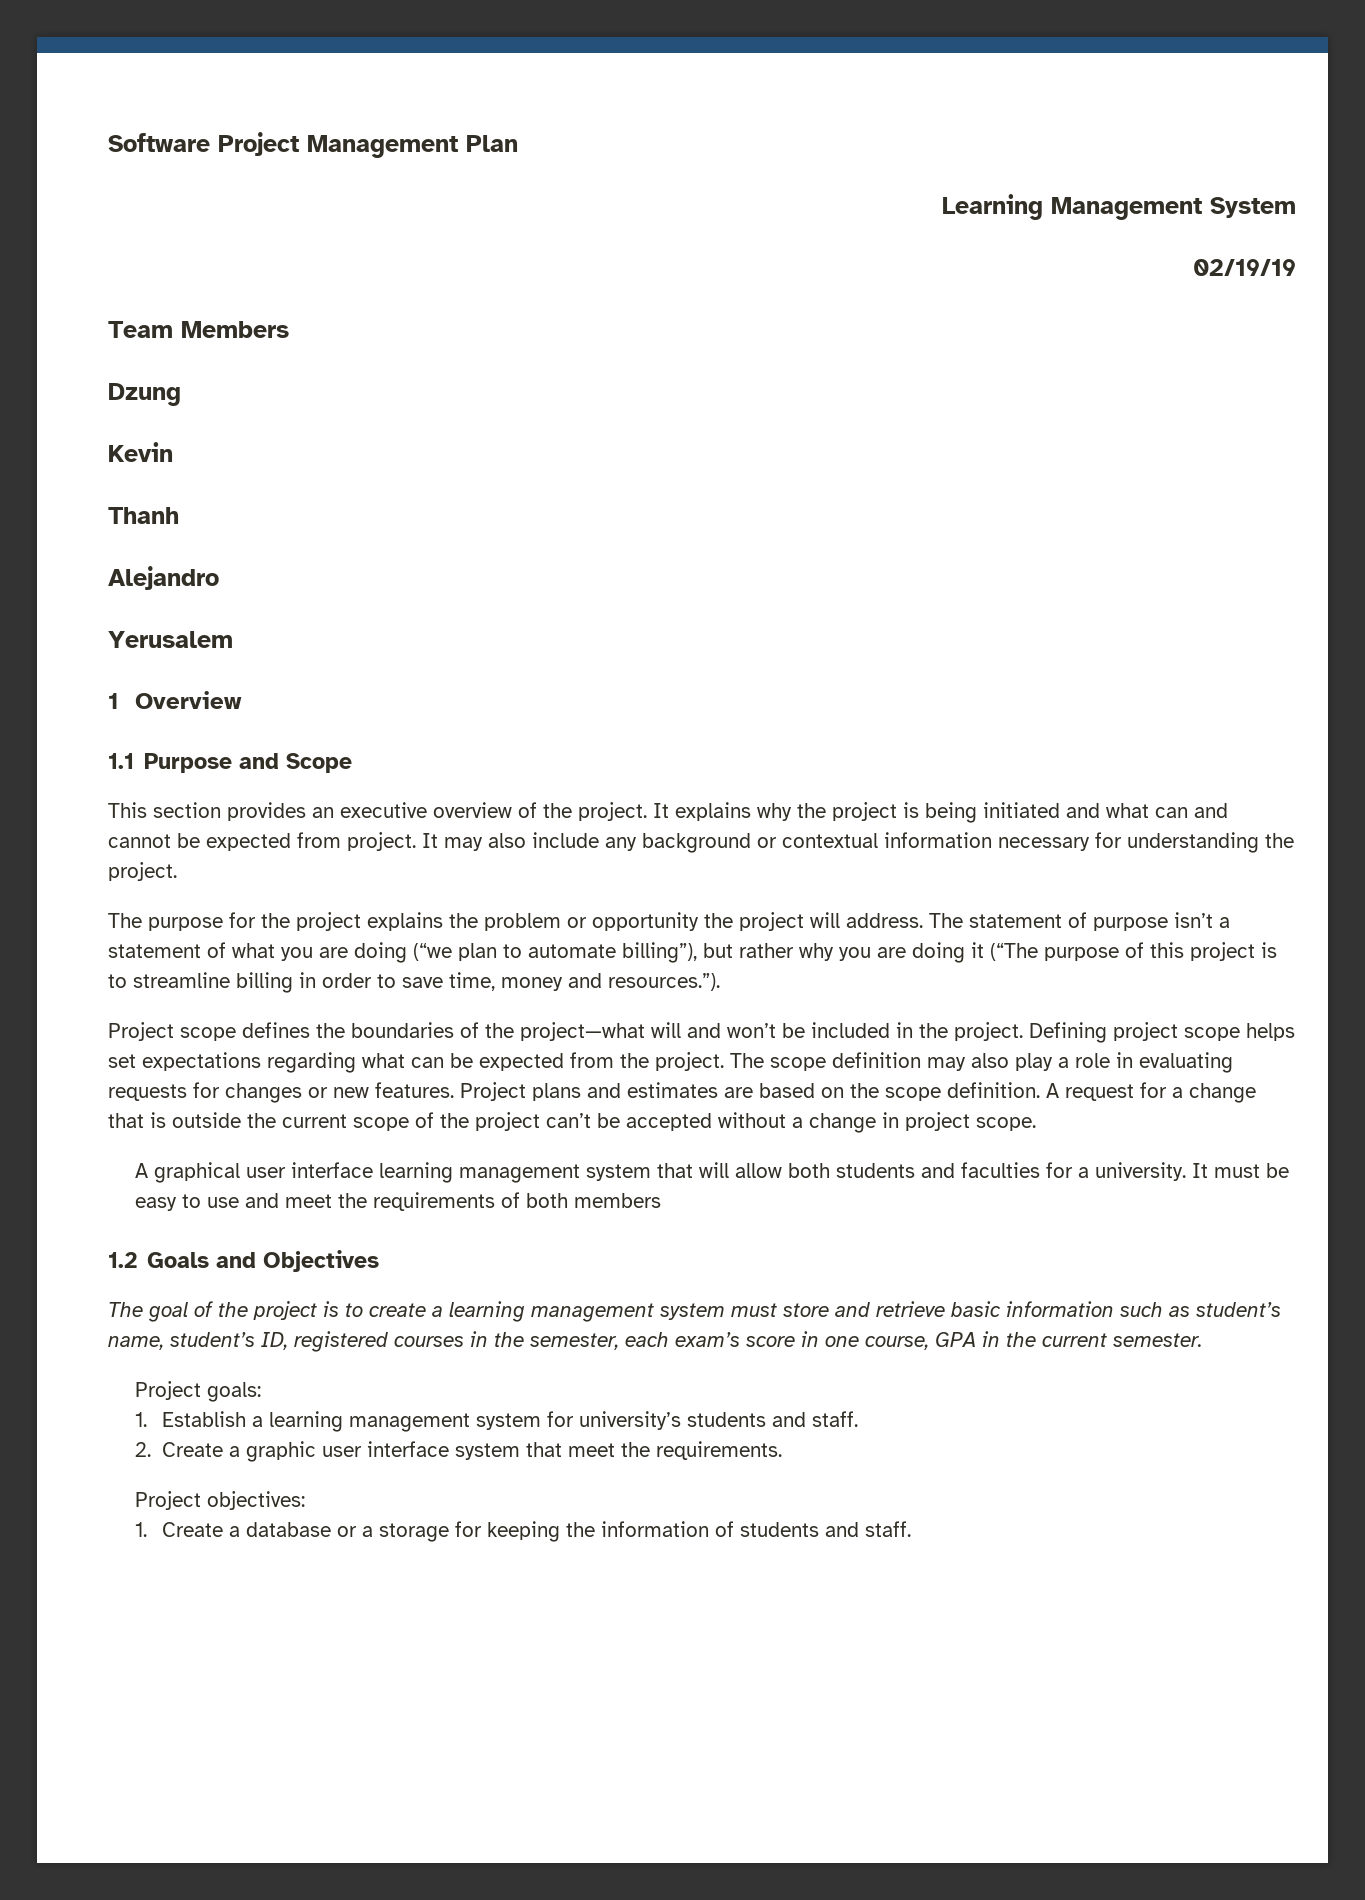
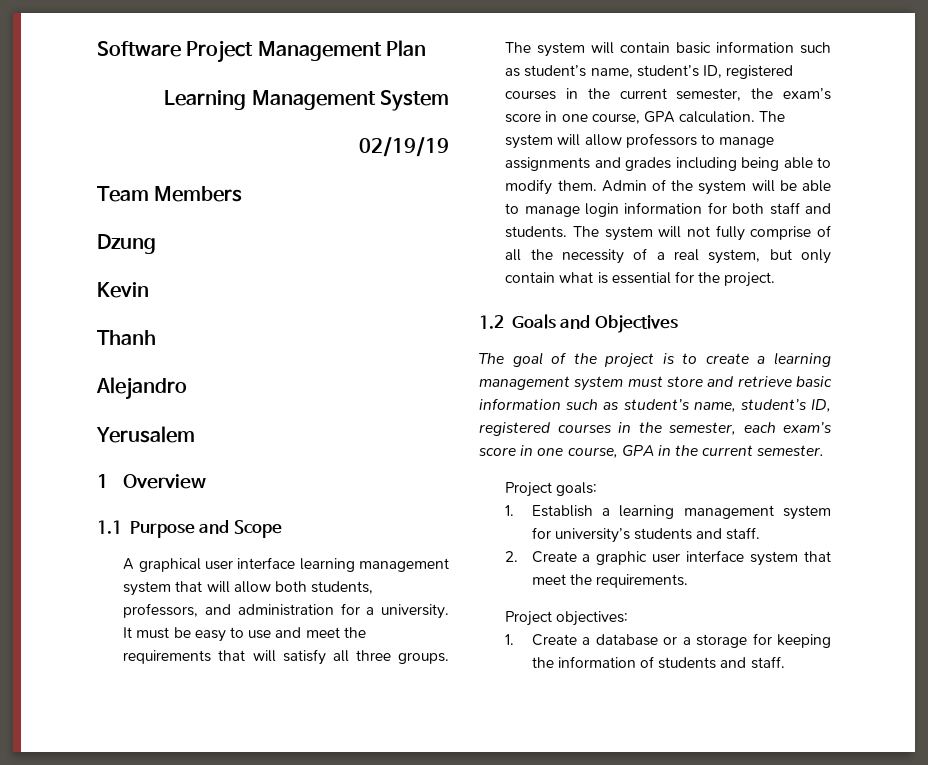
- This section provides an executive overview of the project. It explains why the project is being initiated and what can and cannot be expected from project. It may also include any background or contextual information necessary for understanding the project.
- The purpose for the project explains the problem or opportunity the project will address. The statement of purpose isn’t a statement of what you are doing (“we plan to automate billing”), but rather why you are doing it (“The purpose of this project is to streamline billing in order to save time, money and resources.”).
- Project scope defines the boundaries of the project—what will and won’t be included in the project. Defining project scope helps set expectations regarding what can be expected from the project. The scope definition may also play a role in evaluating requests for changes or new features. Project plans and estimates are based on the scope definition. A request for a change that is outside the current scope of the project can’t be accepted without a change in project scope.
- A graphical user interface learning management system that will allow both students and faculties for a university.
+ A graphical user interface learning management system that will allow both students, professors, and administration for a university.
- It must be easy to use and meet the requirements of both members
+ It must be easy to use and meet the requirements that will satisfy all three groups. The system will contain basic information such as student’s name, student’s ID, registered courses in the current semester, the exam’s score in one course, GPA calculation. The system will allow professors to manage assignments and grades including being able to modify them. Admin of the system will be able to manage login information for both staff and students. The system will not fully comprise of all the necessity of a real system, but only contain what is essential for the project.

